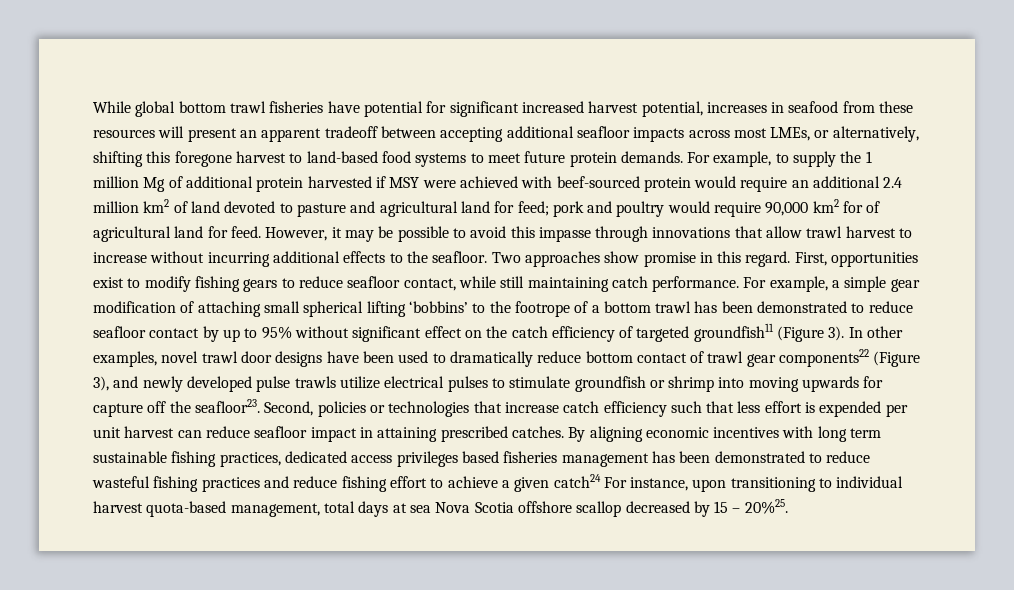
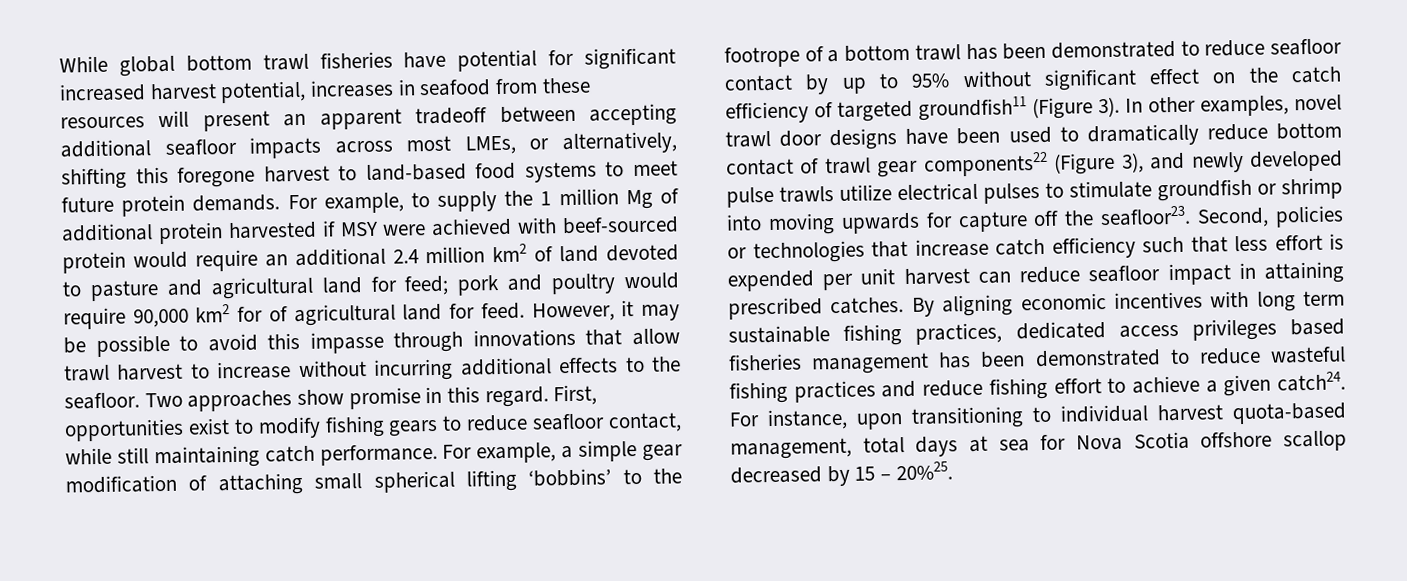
- By aligning economic incentives with long term sustainable fishing practices, dedicated access privileges based fisheries management has been demonstrated to reduce wasteful fishing practices and reduce fishing effort to achieve a given catch24 For instance, upon transitioning to individual harvest quota-based management, total days at sea Nova Scotia offshore scallop decreased by 15 – 20%25.
+ By aligning economic incentives with long term sustainable fishing practices, dedicated access privileges based fisheries management has been demonstrated to reduce wasteful fishing practices and reduce fishing effort to achieve a given catch24. For instance, upon transitioning to individual harvest quota-based management, total days at sea for Nova Scotia offshore scallop decreased by 15 – 20%25.

